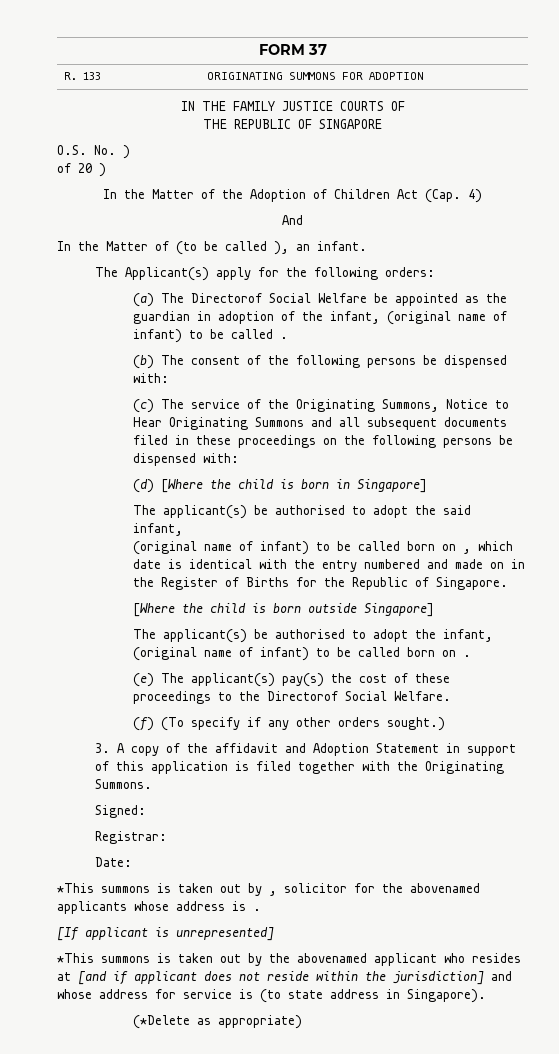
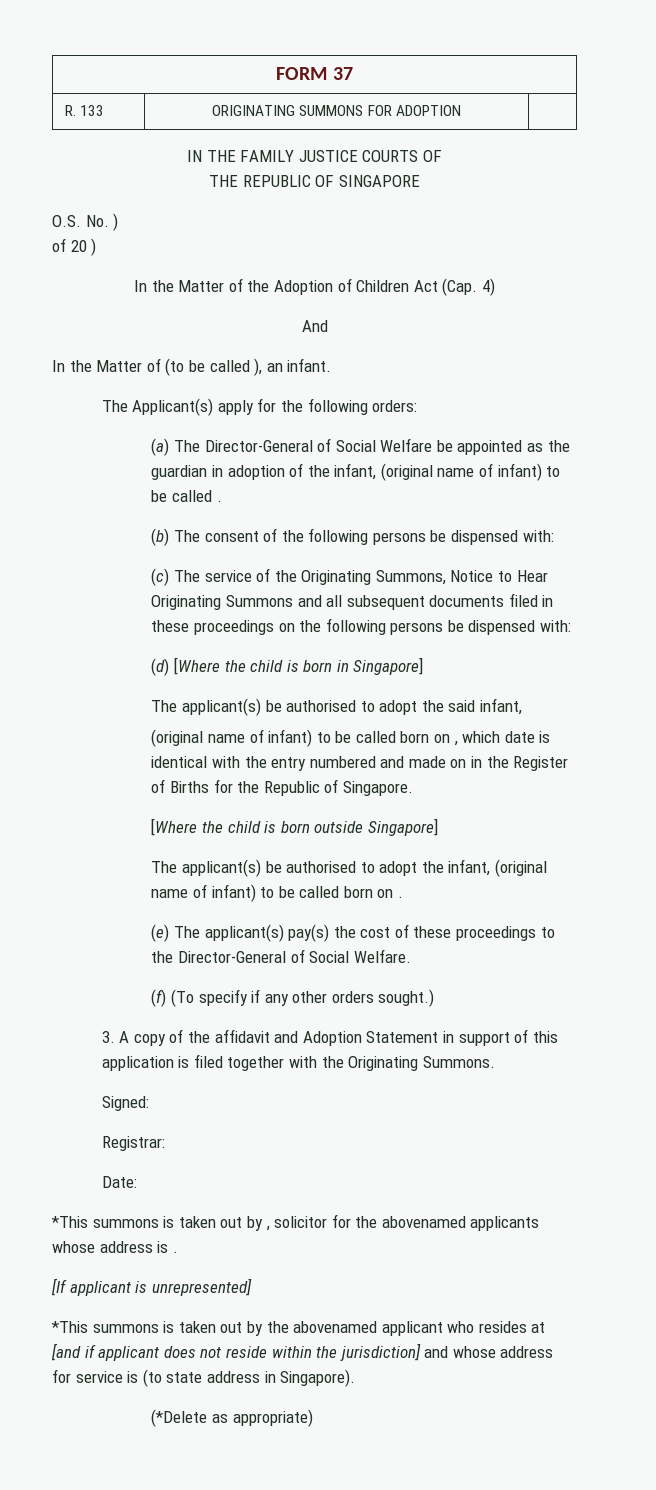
- (a) The Directorof Social Welfare be appointed as the guardian in adoption of the infant, (original name of infant) to be called .
+ (a) The Director-General of Social Welfare be appointed as the guardian in adoption of the infant, (original name of infant) to be called .
- (e) The applicant(s) pay(s) the cost of these proceedings to the Directorof Social Welfare.
+ (e) The applicant(s) pay(s) the cost of these proceedings to the Director-General of Social Welfare.

